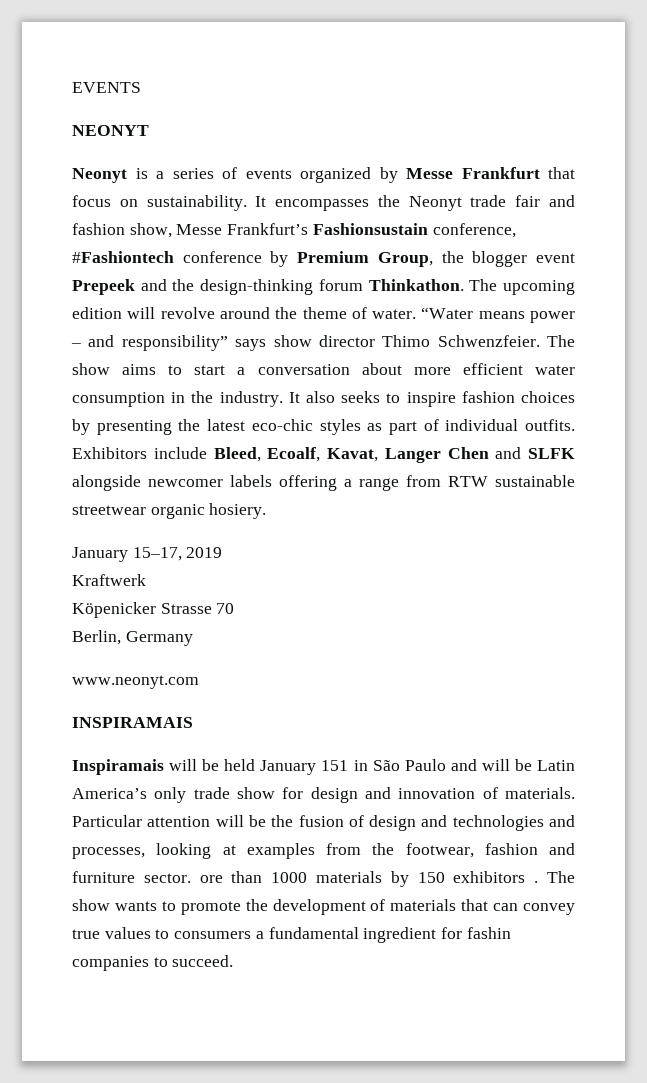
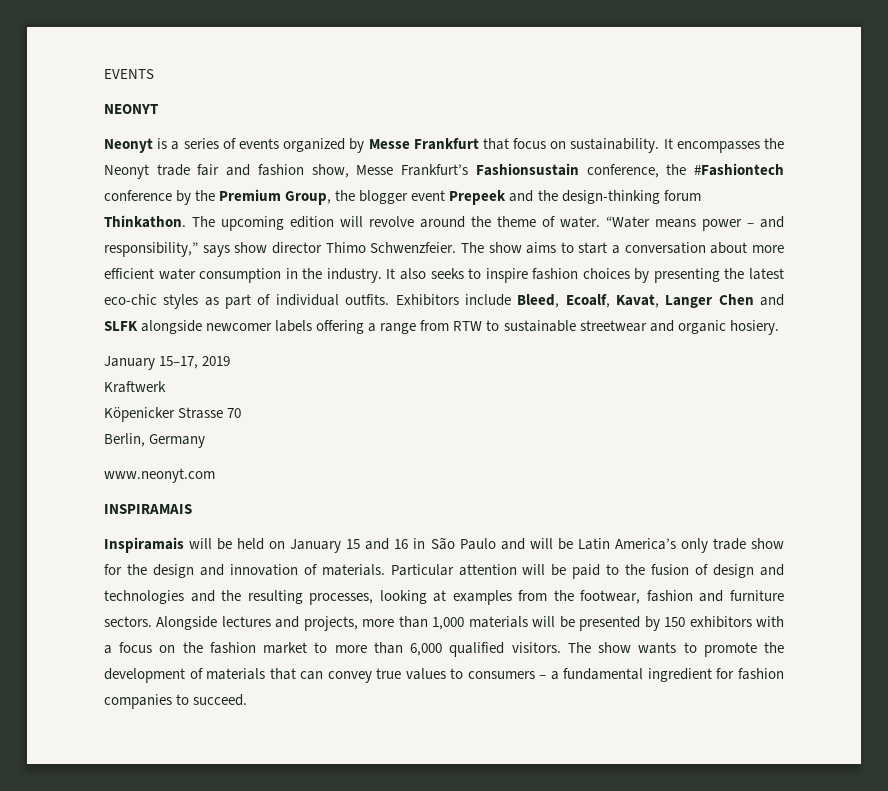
- It encompasses the Neonyt trade fair and fashion show, Messe Frankfurt’s Fashionsustain conference, #Fashiontech conference by Premium Group, the blogger event Prepeek and the design-thinking forum Thinkathon.
+ It encompasses the Neonyt trade fair and fashion show, Messe Frankfurt’s Fashionsustain conference, the #Fashiontech conference by the Premium Group, the blogger event Prepeek and the design-thinking forum Thinkathon.
- “Water means power – and responsibility” says show director Thimo Schwenzfeier.
+ “Water means power – and responsibility,” says show director Thimo Schwenzfeier.
- Exhibitors include Bleed, Ecoalf, Kavat, Langer Chen and SLFK alongside newcomer labels offering a range from RTW sustainable streetwear organic hosiery.
+ Exhibitors include Bleed, Ecoalf, Kavat, Langer Chen and SLFK alongside newcomer labels offering a range from RTW to sustainable streetwear and organic hosiery.
- Inspiramais will be held January 151 in São Paulo and will be Latin America’s only trade show for design and innovation of materials.
+ Inspiramais will be held on January 15 and 16 in São Paulo and will be Latin America’s only trade show for the design and innovation of materials.
- Particular attention will be the fusion of design and technologies and processes, looking at examples from the footwear, fashion and furniture sector. ore than 1000 materials by 150 exhibitors .
+ Particular attention will be paid to the fusion of design and technologies and the resulting processes, looking at examples from the footwear, fashion and furniture sectors. Alongside lectures and projects, more than 1,000 materials will be presented by 150 exhibitors with a focus on the fashion market to more than 6,000 qualified visitors.
- The show wants to promote the development of materials that can convey true values to consumers a fundamental ingredient for fashin companies to succeed.
+ The show wants to promote the development of materials that can convey true values to consumers – a fundamental ingredient for fashion companies to succeed.

